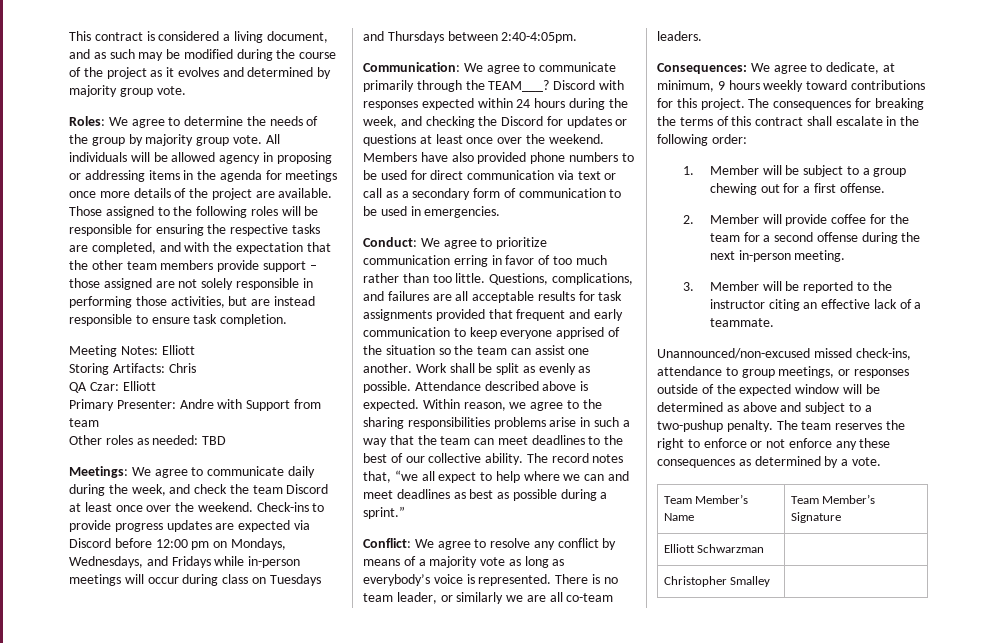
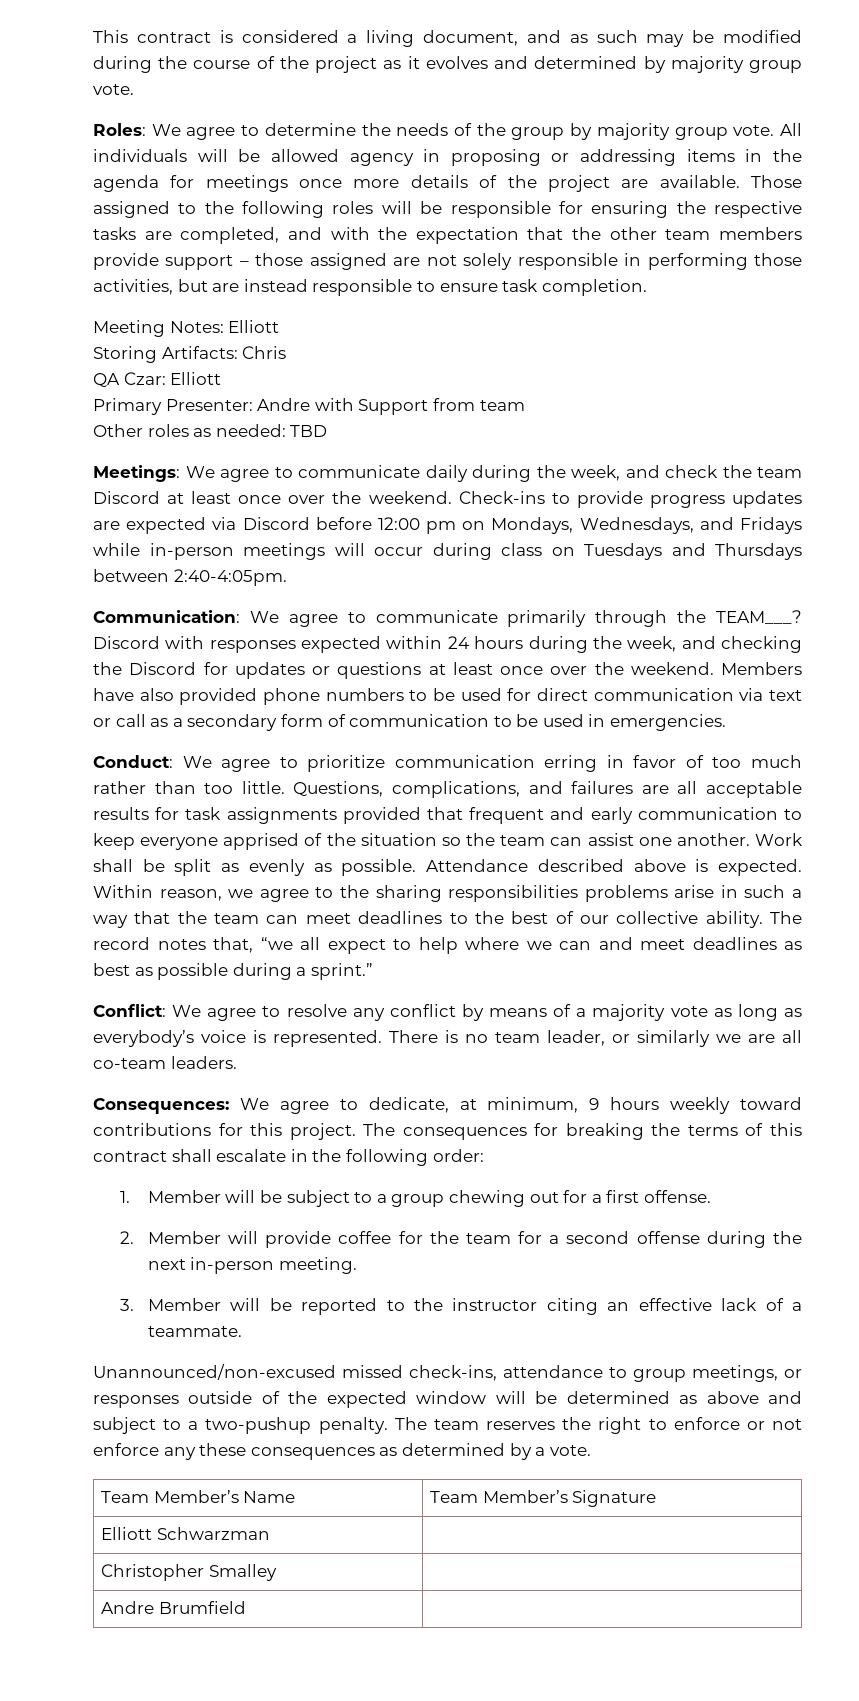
+ Andre Brumfield |

